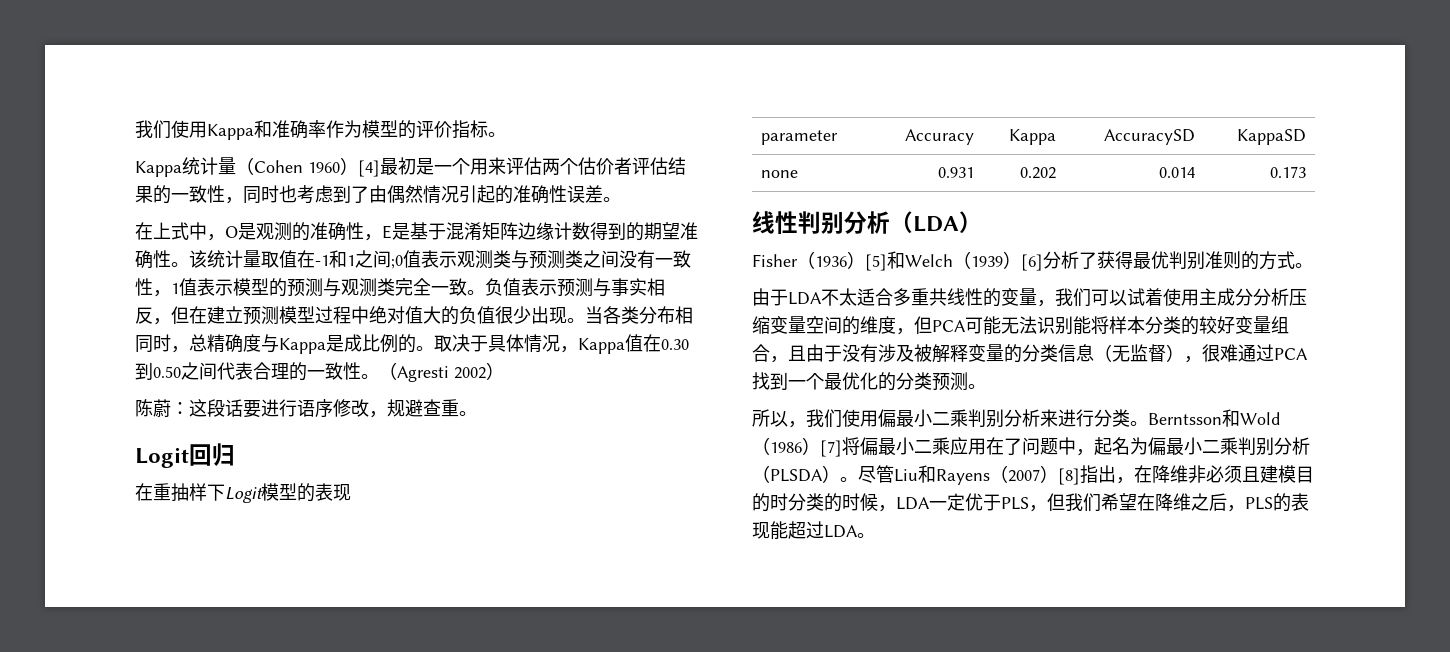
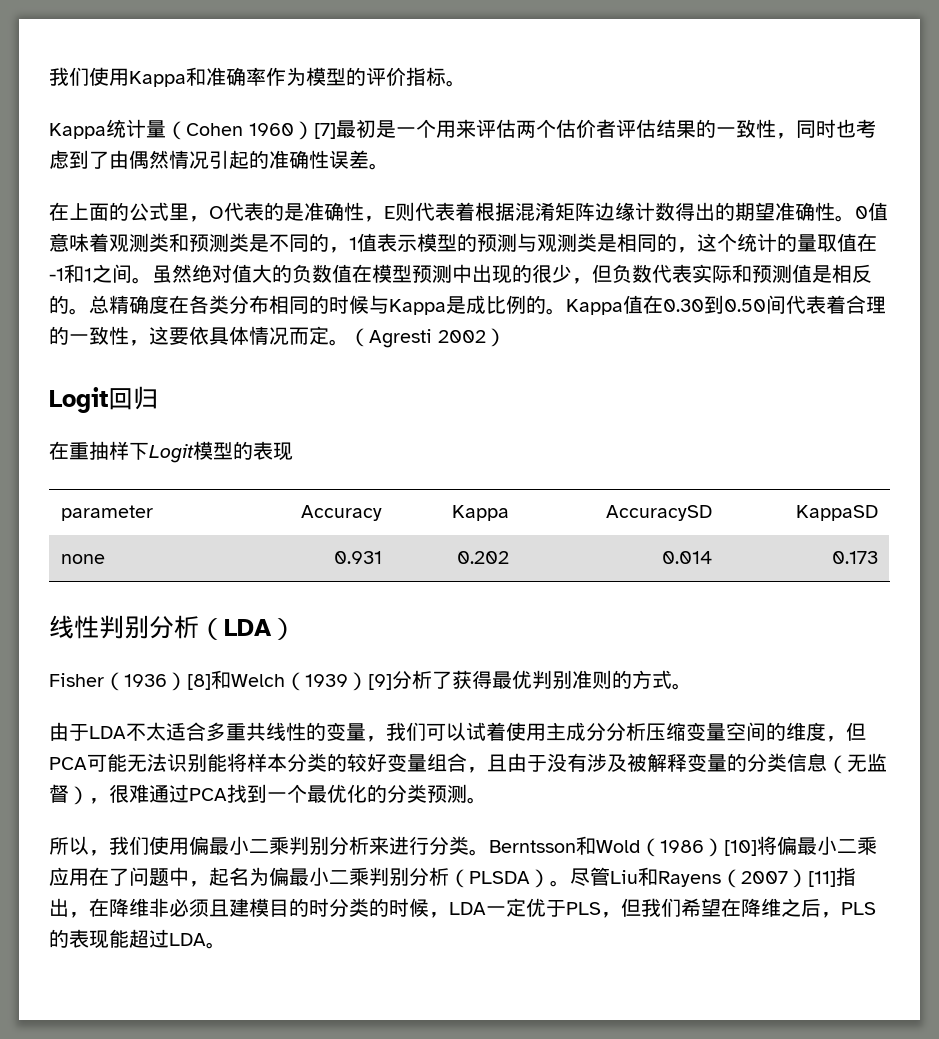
- Kappa统计量（Cohen 1960）[4]最初是一个用来评估两个估价者评估结果的一致性，同时也考虑到了由偶然情况引起的准确性误差。
+ Kappa统计量（Cohen 1960）[7]最初是一个用来评估两个估价者评估结果的一致性，同时也考虑到了由偶然情况引起的准确性误差。
- 在上式中，O是观测的准确性，E是基于混淆矩阵边缘计数得到的期望准确性。
+ 在上面的公式里，O代表的是准确性，E则代表着根据混淆矩阵边缘计数得出的期望准确性。
- 该统计量取值在-1和1之间;0值表示观测类与预测类之间没有一致性，1值表示模型的预测与观测类完全一致。负值表示预测与事实相反，但在建立预测模型过程中绝对值大的负值很少出现。当各类分布相同时，总精确度与Kappa是成比例的。
+ 0值意味着观测类和预测类是不同的，1值表示模型的预测与观测类是相同的，这个统计的量取值在-1和1之间。虽然绝对值大的负数值在模型预测中出现的很少，但负数代表实际和预测值是相反的。总精确度在各类分布相同的时候与Kappa是成比例的。
- 取决于具体情况，Kappa值在0.30到0.50之间代表合理的一致性。
+ Kappa值在0.30到0.50间代表着合理的一致性，这要依具体情况而定。
- 陈蔚：这段话要进行语序修改，规避查重。
- Fisher（1936）[5]和Welch（1939）[6]分析了获得最优判别准则的方式。
+ Fisher（1936）[8]和Welch（1939）[9]分析了获得最优判别准则的方式。
- Berntsson和Wold（1986）[7]将偏最小二乘应用在了问题中，起名为偏最小二乘判别分析（PLSDA）。
+ Berntsson和Wold（1986）[10]将偏最小二乘应用在了问题中，起名为偏最小二乘判别分析（PLSDA）。
- 尽管Liu和Rayens（2007）[8]指出，在降维非必须且建模目的时分类的时候，LDA一定优于PLS，但我们希望在降维之后，PLS的表现能超过LDA。
+ 尽管Liu和Rayens（2007）[11]指出，在降维非必须且建模目的时分类的时候，LDA一定优于PLS，但我们希望在降维之后，PLS的表现能超过LDA。

